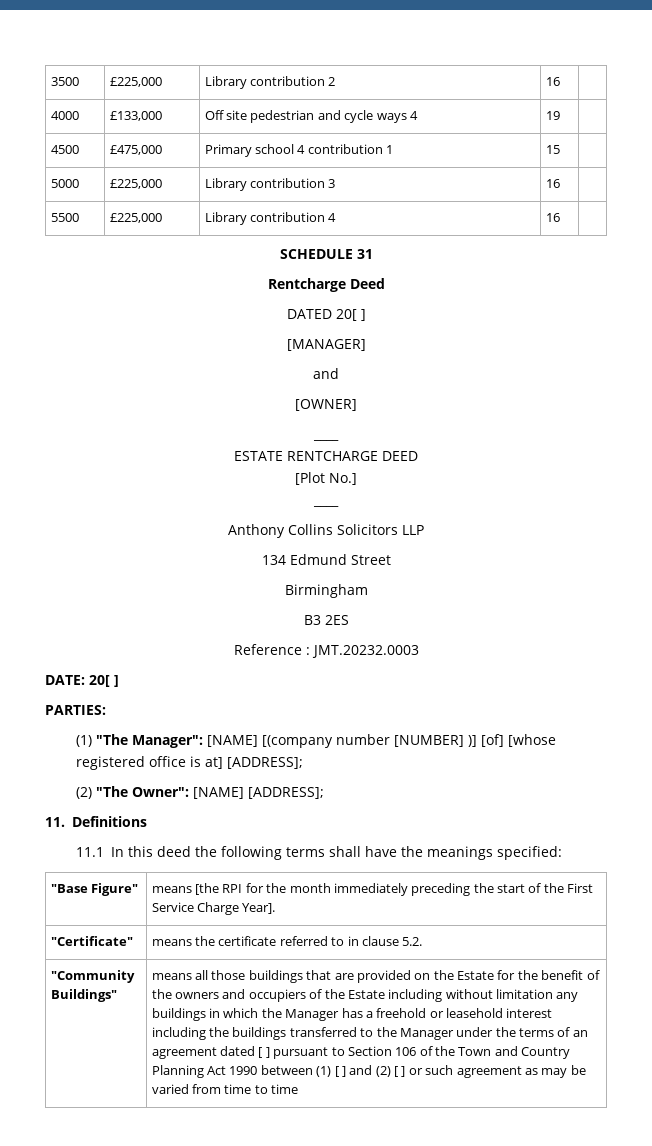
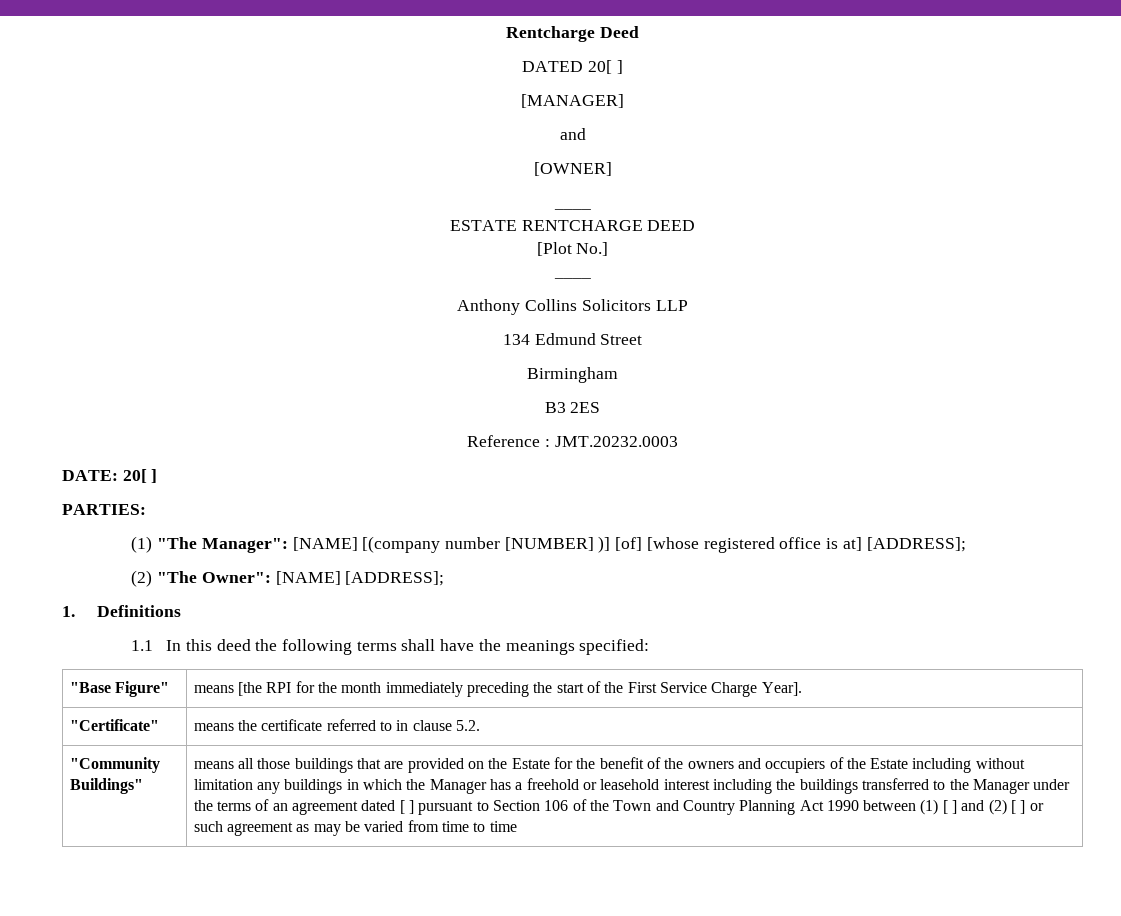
- 3500 | £225,000 | Library contribution 2 | 16 |
- 4000 | £133,000 | Off site pedestrian and cycle ways 4 | 19 |
- 4500 | £475,000 | Primary school 4 contribution 1 | 15 |
- 5000 | £225,000 | Library contribution 3 | 16 |
- 5500 | £225,000 | Library contribution 4 | 16 |
- SCHEDULE 31
- 11. Definitions
+ 1. Definitions
- 11.1 In this deed the following terms shall have the meanings specified:
+ 1.1 In this deed the following terms shall have the meanings specified:

